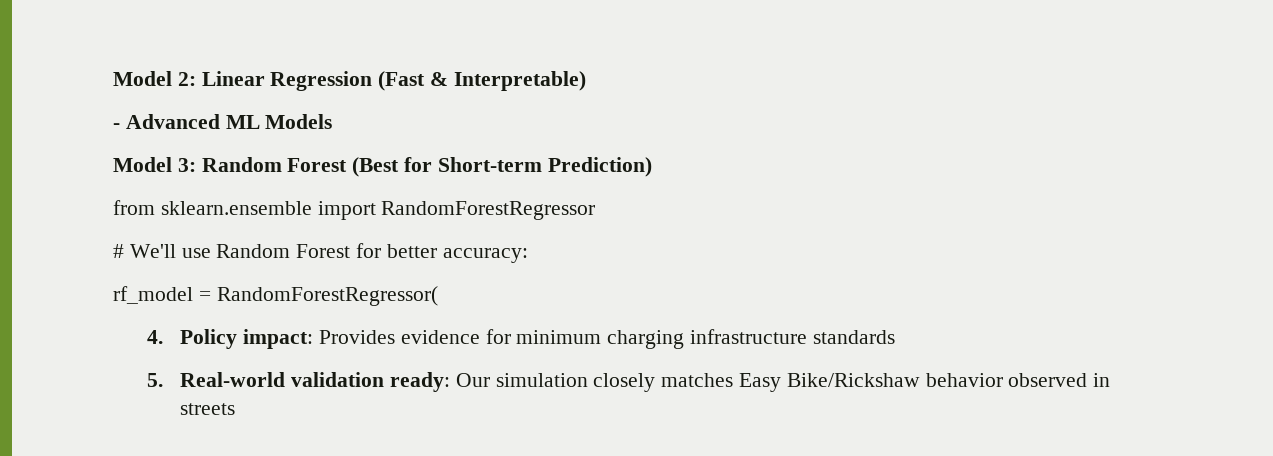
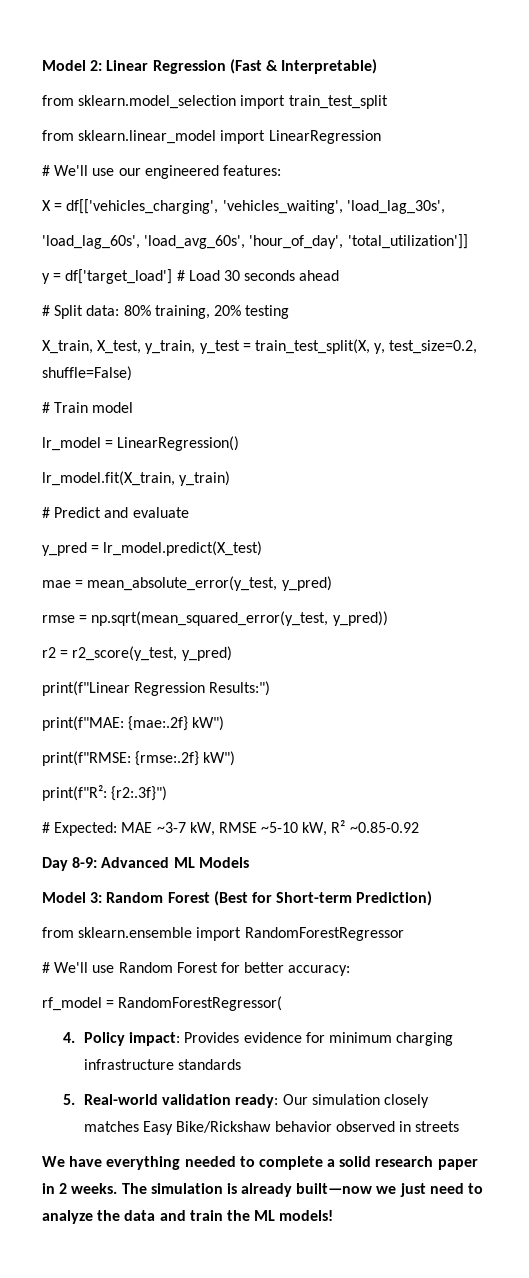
- - Advanced ML Models
+ from sklearn.model_selection import train_test_split
+ from sklearn.linear_model import LinearRegression
+ # We'll use our engineered features:
+ X = df[['vehicles_charging', 'vehicles_waiting', 'load_lag_30s',
+ 'load_lag_60s', 'load_avg_60s', 'hour_of_day', 'total_utilization']]
+ y = df['target_load'] # Load 30 seconds ahead
+ # Split data: 80% training, 20% testing
+ X_train, X_test, y_train, y_test = train_test_split(X, y, test_size=0.2, shuffle=False)
+ # Train model
+ lr_model = LinearRegression()
+ lr_model.fit(X_train, y_train)
+ # Predict and evaluate
+ y_pred = lr_model.predict(X_test)
+ mae = mean_absolute_error(y_test, y_pred)
+ rmse = np.sqrt(mean_squared_error(y_test, y_pred))
+ r2 = r2_score(y_test, y_pred)
+ print(f"Linear Regression Results:")
+ print(f"MAE: {mae:.2f} kW")
+ print(f"RMSE: {rmse:.2f} kW")
+ print(f"R²: {r2:.3f}")
+ # Expected: MAE ~3-7 kW, RMSE ~5-10 kW, R² ~0.85-0.92
+ Day 8-9: Advanced ML Models
+ We have everything needed to complete a solid research paper in 2 weeks. The simulation is already built—now we just need to analyze the data and train the ML models!

